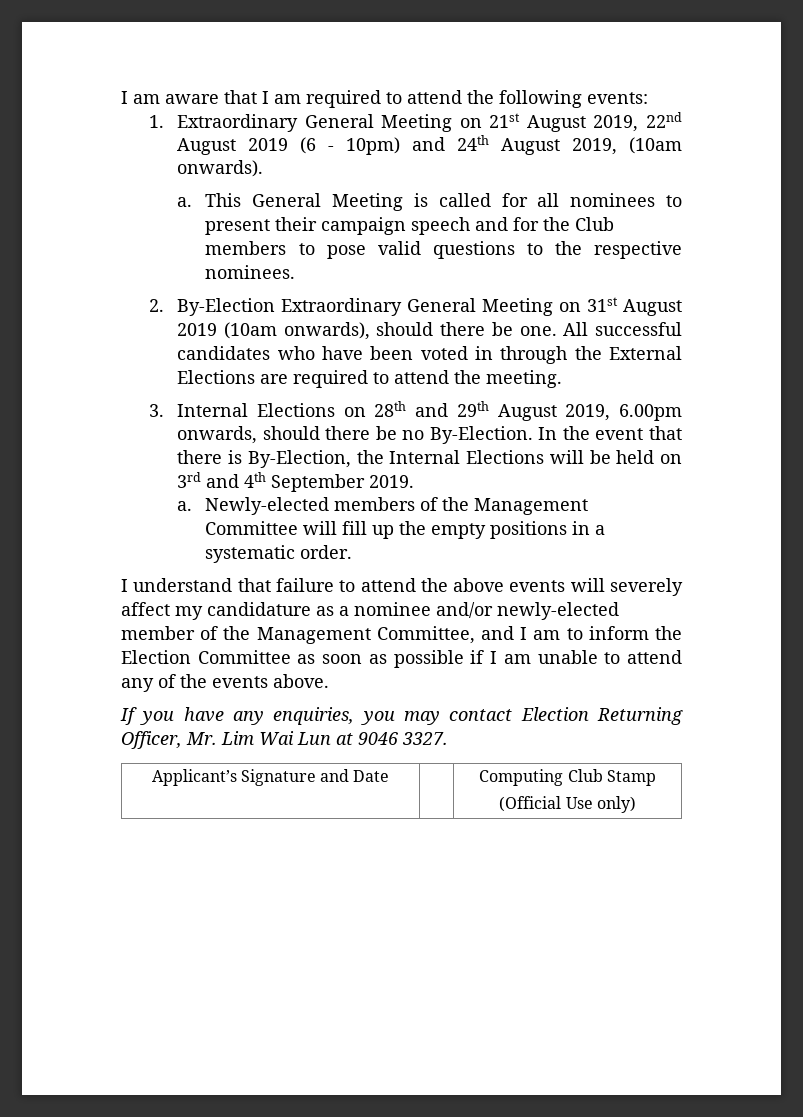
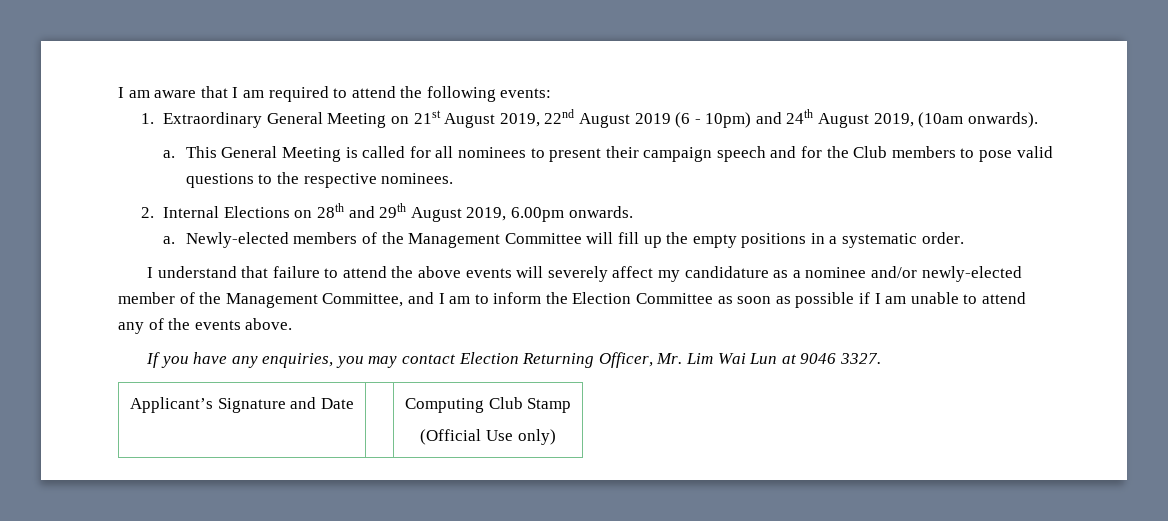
- 2. By-Election Extraordinary General Meeting on 31st August 2019 (10am onwards), should there be one. All successful candidates who have been voted in through the External Elections are required to attend the meeting.
- 3. Internal Elections on 28th and 29th August 2019, 6.00pm onwards, should there be no By-Election. In the event that there is By-Election, the Internal Elections will be held on 3rd and 4th September 2019.
+ 2. Internal Elections on 28th and 29th August 2019, 6.00pm onwards.

